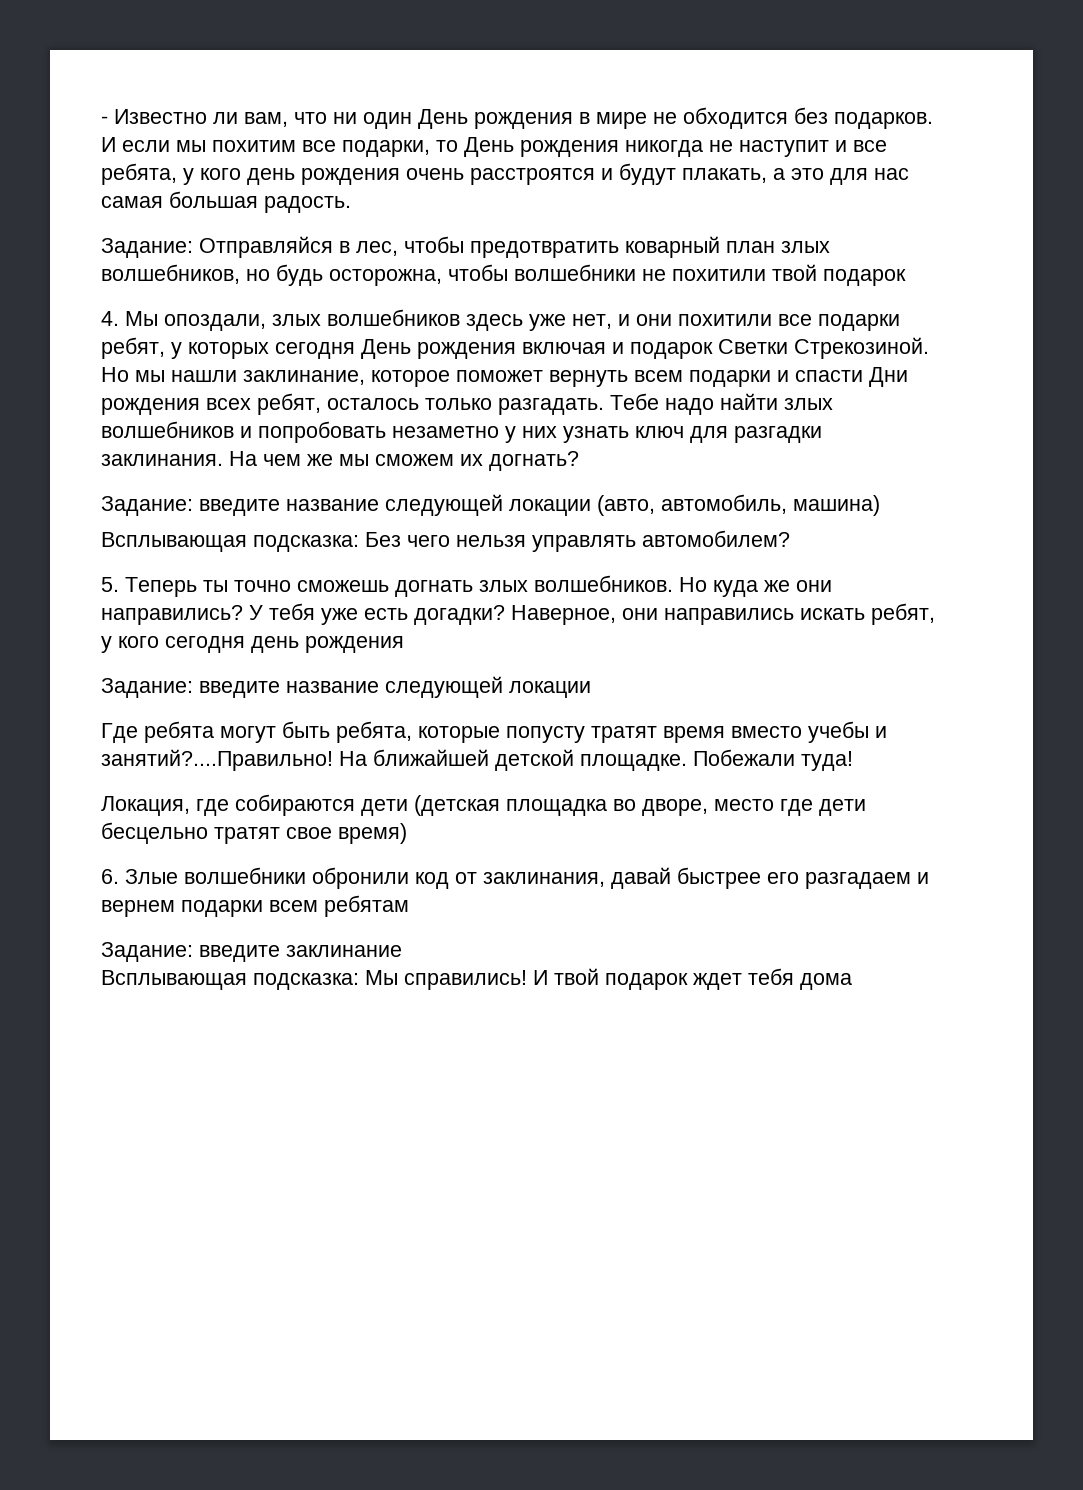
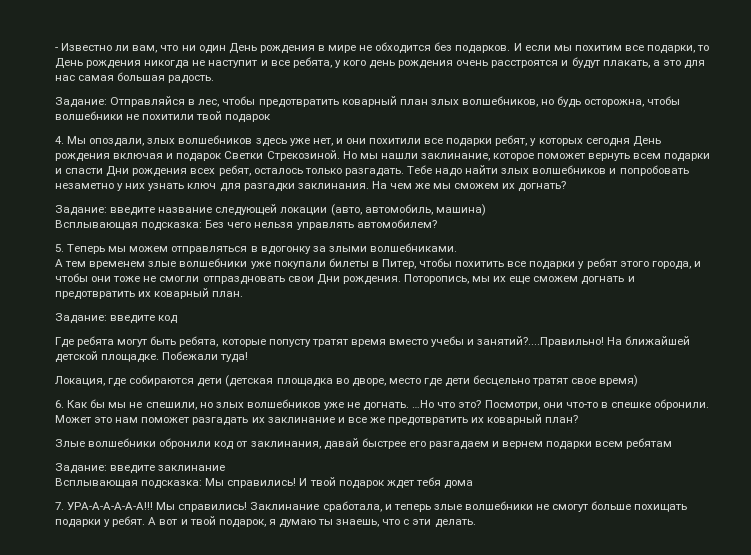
- 5. Теперь ты точно сможешь догнать злых волшебников. Но куда же они направились? У тебя уже есть догадки? Наверное, они направились искать ребят, у кого сегодня день рождения
- Задание: введите название следующей локации
+ 5. Теперь мы можем отправляться в вдогонку за злыми волшебниками.
+ А тем временем злые волшебники уже покупали билеты в Питер, чтобы похитить все подарки у ребят этого города, и чтобы они тоже не смогли отпраздновать свои Дни рождения. Поторопись, мы их еще сможем догнать и предотвратить их коварный план.
+ Задание: введите код
- 6. Злые волшебники обронили код от заклинания, давай быстрее его разгадаем и вернем подарки всем ребятам
+ 6. Как бы мы не спешили, но злых волшебников уже не догнать. …Но что это? Посмотри, они что-то в спешке обронили. Может это нам поможет разгадать их заклинание и все же предотвратить их коварный план?
+ Злые волшебники обронили код от заклинания, давай быстрее его разгадаем и вернем подарки всем ребятам
+ 7. УРА-А-А-А-А-А!!! Мы справились! Заклинание сработала, и теперь злые волшебники не смогут больше похищать подарки у ребят. А вот и твой подарок, я думаю ты знаешь, что с эти делать.

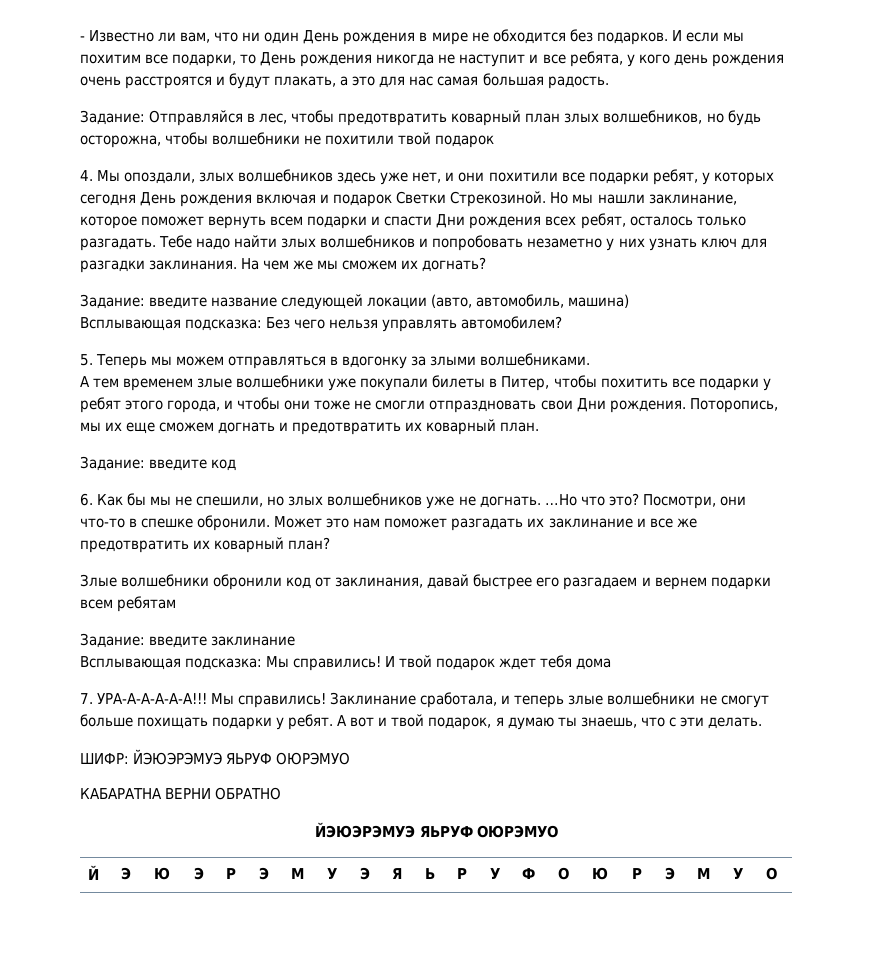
- Где ребята могут быть ребята, которые попусту тратят время вместо учебы и занятий?....Правильно! На ближайшей детской площадке. Побежали туда!
- Локация, где собираются дети (детская площадка во дворе, место где дети бесцельно тратят свое время)
+ ШИФР: ЙЭЮЭРЭМУЭ ЯЬРУФ ОЮРЭМУО
+ КАБАРАТНА ВЕРНИ ОБРАТНО
+ ЙЭЮЭРЭМУЭ ЯЬРУФ ОЮРЭМУО
+ Й | Э | Ю | Э | Р | Э | М | У | Э | Я | Ь | Р | У | Ф | О | Ю | Р | Э | М | У | О

